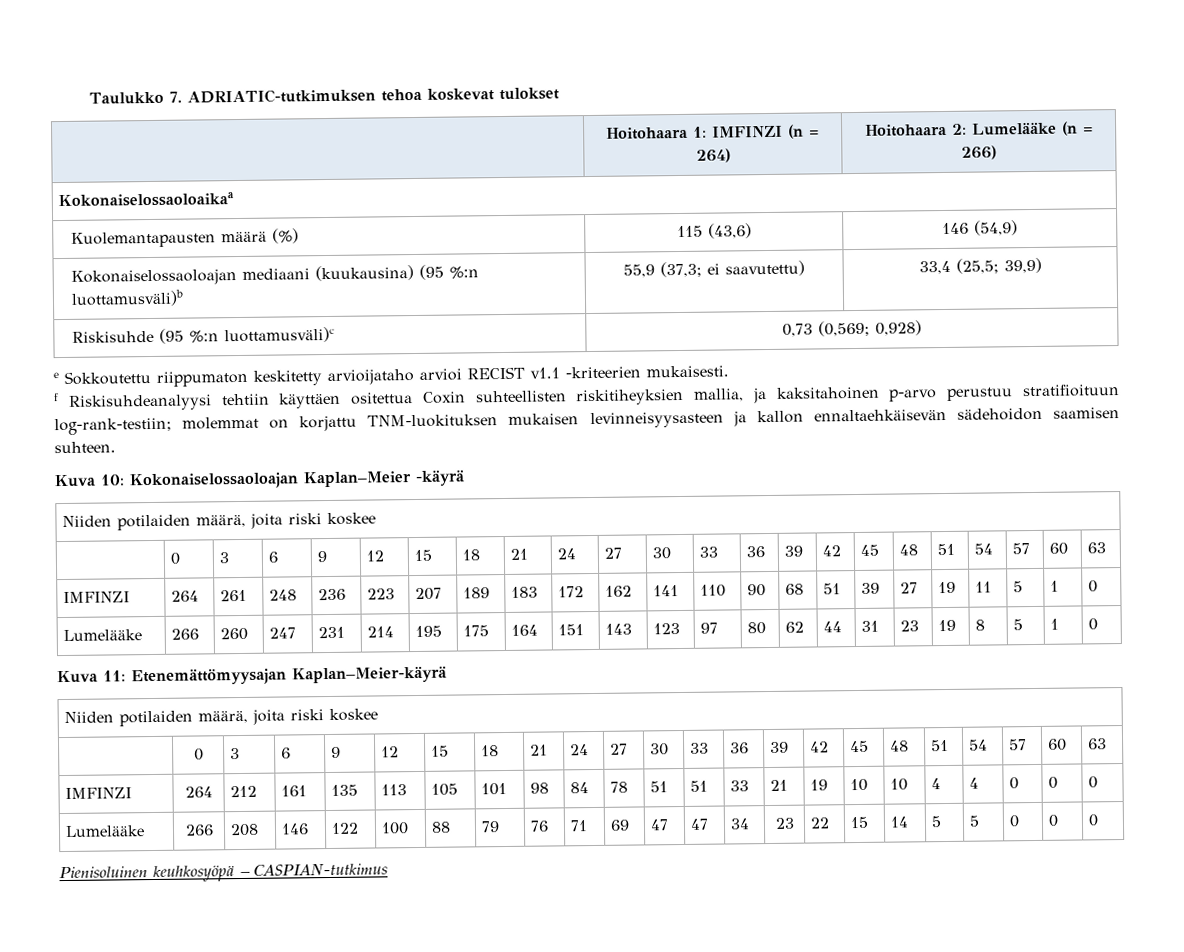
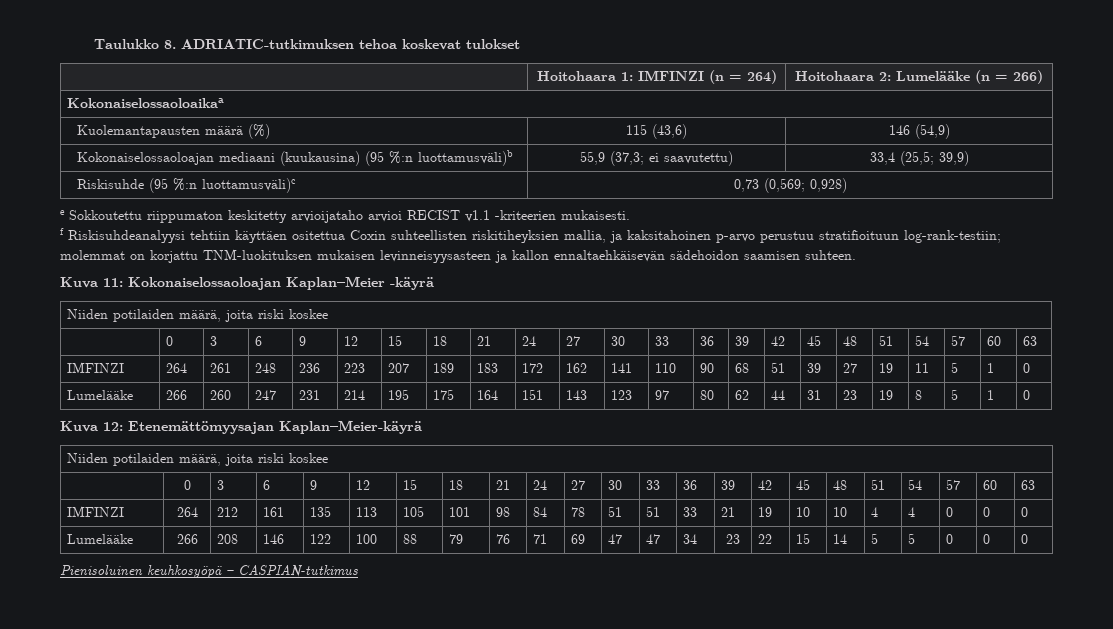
- Taulukko 7. ADRIATIC-tutkimuksen tehoa koskevat tulokset
+ Taulukko 8. ADRIATIC-tutkimuksen tehoa koskevat tulokset
- Kuva 10: Kokonaiselossaoloajan Kaplan–Meier -käyrä
+ Kuva 11: Kokonaiselossaoloajan Kaplan–Meier -käyrä
- Kuva 11: Etenemättömyysajan Kaplan–Meier-käyrä
+ Kuva 12: Etenemättömyysajan Kaplan–Meier-käyrä

